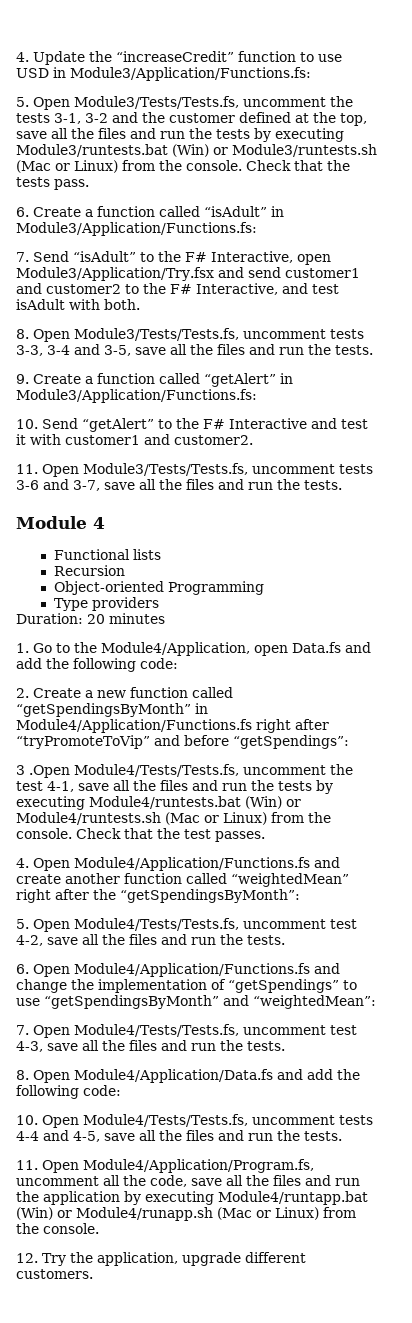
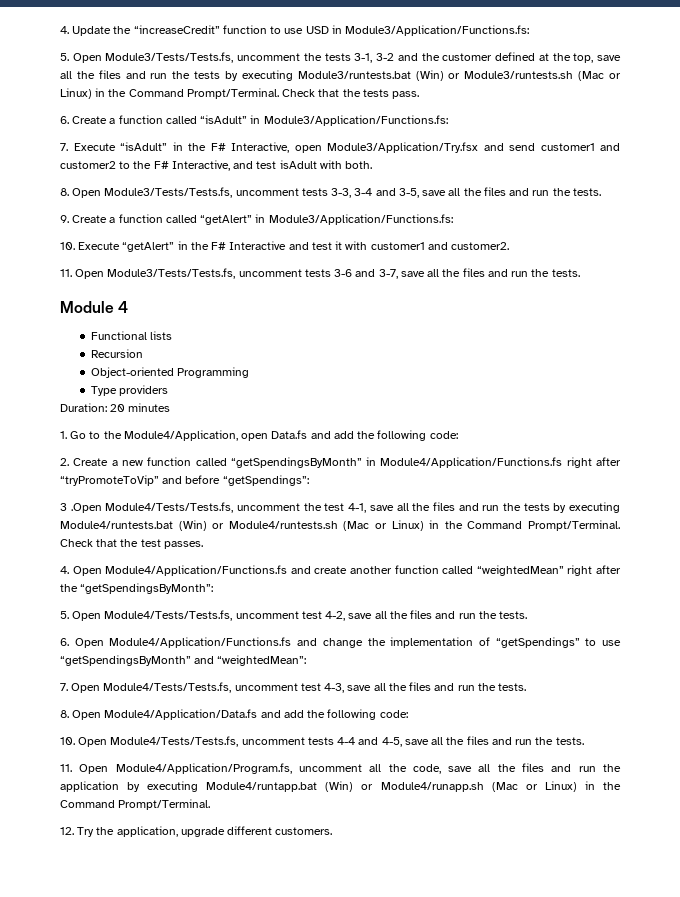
- 5. Open Module3/Tests/Tests.fs, uncomment the tests 3-1, 3-2 and the customer defined at the top, save all the files and run the tests by executing Module3/runtests.bat (Win) or Module3/runtests.sh (Mac or Linux) from the console.
+ 5. Open Module3/Tests/Tests.fs, uncomment the tests 3-1, 3-2 and the customer defined at the top, save all the files and run the tests by executing Module3/runtests.bat (Win) or Module3/runtests.sh (Mac or Linux) in the Command Prompt/Terminal.
- 7. Send “isAdult” to the F# Interactive, open Module3/Application/Try.fsx and send customer1 and customer2 to the F# Interactive, and test isAdult with both.
+ 7. Execute “isAdult” in the F# Interactive, open Module3/Application/Try.fsx and send customer1 and customer2 to the F# Interactive, and test isAdult with both.
- 10. Send “getAlert” to the F# Interactive and test it with customer1 and customer2.
+ 10. Execute “getAlert” in the F# Interactive and test it with customer1 and customer2.
- 3 .Open Module4/Tests/Tests.fs, uncomment the test 4-1, save all the files and run the tests by executing Module4/runtests.bat (Win) or Module4/runtests.sh (Mac or Linux) from the console.
+ 3 .Open Module4/Tests/Tests.fs, uncomment the test 4-1, save all the files and run the tests by executing Module4/runtests.bat (Win) or Module4/runtests.sh (Mac or Linux) in the Command Prompt/Terminal.
- 11. Open Module4/Application/Program.fs, uncomment all the code, save all the files and run the application by executing Module4/runtapp.bat (Win) or Module4/runapp.sh (Mac or Linux) from the console.
+ 11. Open Module4/Application/Program.fs, uncomment all the code, save all the files and run the application by executing Module4/runtapp.bat (Win) or Module4/runapp.sh (Mac or Linux) in the Command Prompt/Terminal.

